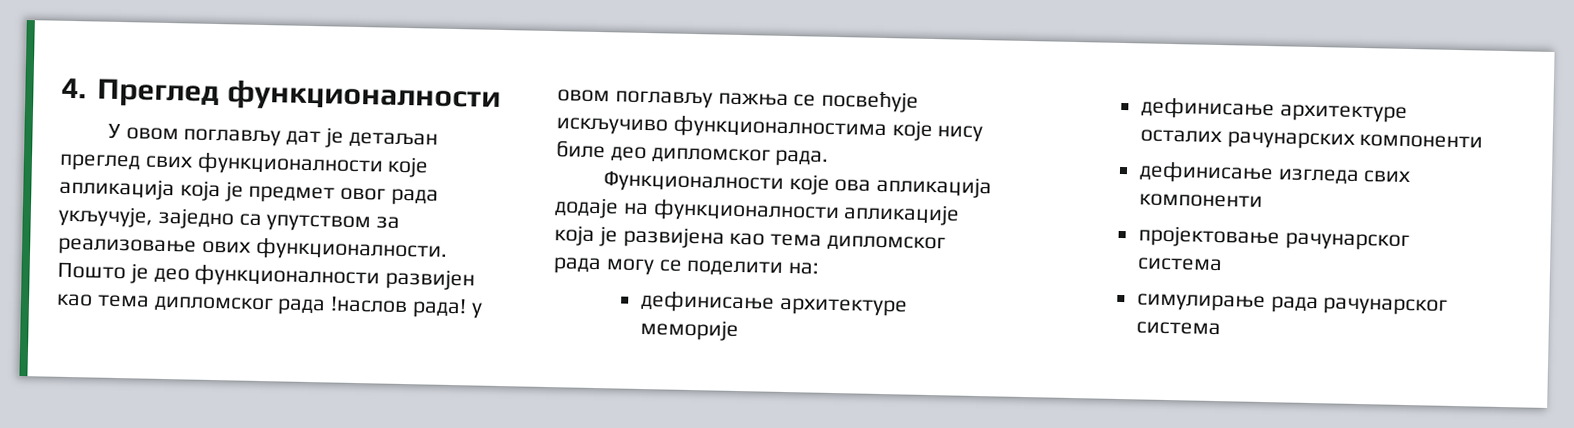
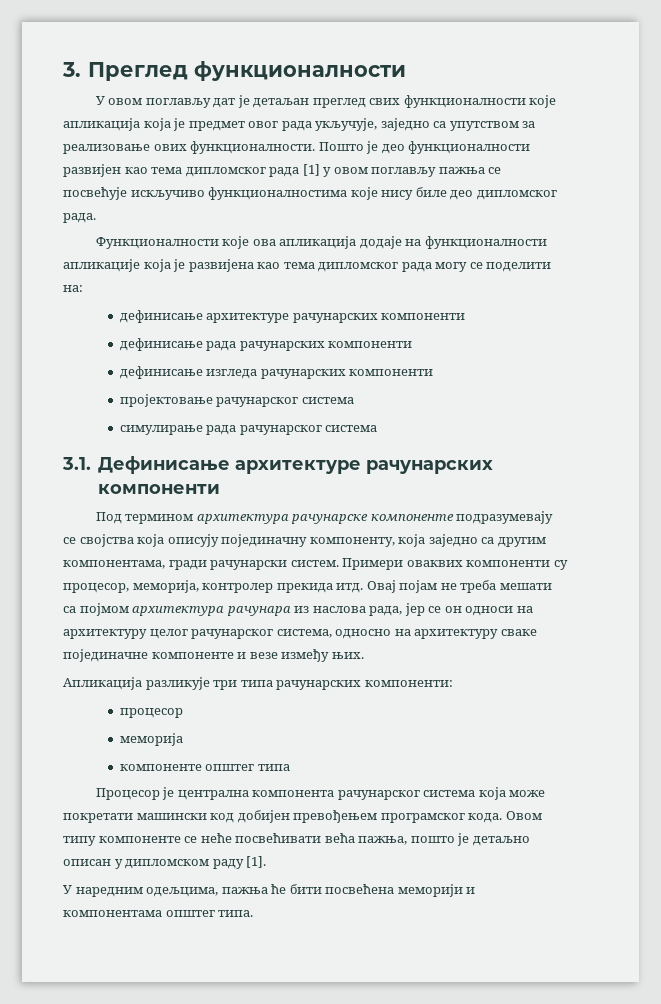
- 4. Преглед функционалности
+ 3. Преглед функционалности
- Пошто је део функционалности развијен као тема дипломског рада !наслов рада! у овом поглављу пажња се посвећује искључиво функционалностима које нису биле део дипломског рада.
+ Пошто је део функционалности развијен као тема дипломског рада [1] у овом поглављу пажња се посвећује искључиво функционалностима које нису биле део дипломског рада.
- дефинисање архитектуре меморије
- дефинисање архитектуре осталих рачунарских компоненти
+ дефинисање архитектуре рачунарских компоненти
+ дефинисање рада рачунарских компоненти
- дефинисање изгледа свих компоненти
+ дефинисање изгледа рачунарских компоненти
+ 3.1. Дефинисање архитектуре рачунарских компоненти
+ Под термином архитектура рачунарске компоненте подразумевају се својства која описују појединачну компоненту, која заједно са другим компонентама, гради рачунарски систем. Примери оваквих компоненти су процесор, меморија, контролер прекида итд. Овај појам не треба мешати са појмом архитектура рачунара из наслова рада, јер се он односи на архитектуру целог рачунарског система, односно на архитектуру сваке појединачне компоненте и везе између њих.
+ Апликација разликује три типа рачунарских компоненти:
+ процесор
+ меморија
+ компоненте општег типа
+ Процесор је централна компонента рачунарског система која може покретати машински код добијен превођењем програмског кода. Овом типу компоненте се неће посвећивати већа пажња, пошто је детаљно описан у дипломском раду [1].
+ У наредним одељцима, пажња ће бити посвећена меморији и компонентама општег типа.

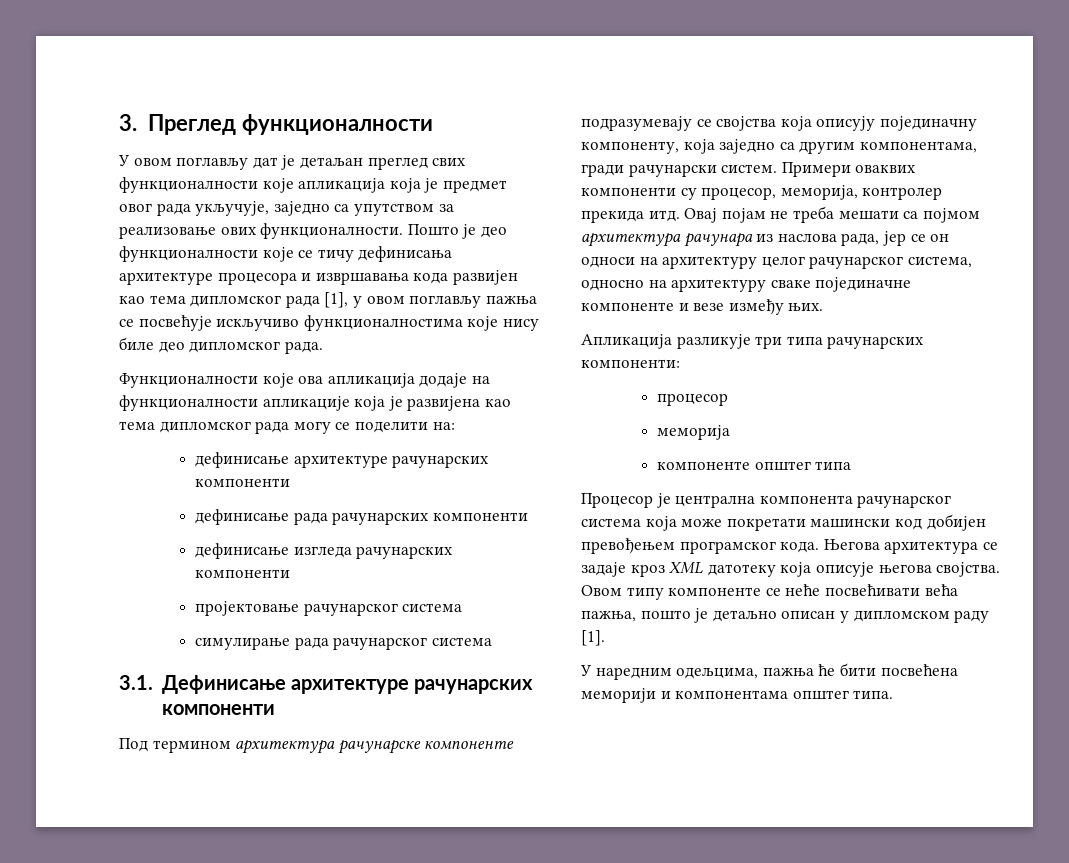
- Пошто је део функционалности развијен као тема дипломског рада [1] у овом поглављу пажња се посвећује искључиво функционалностима које нису биле део дипломског рада.
+ Пошто је део функционалности које се тичу дефинисања архитектуре процесора и извршавања кода развијен као тема дипломског рада [1], у овом поглављу пажња се посвећује искључиво функционалностима које нису биле део дипломског рада.
+ Његова архитектура се задаје кроз XML датотеку која описује његова својства.

